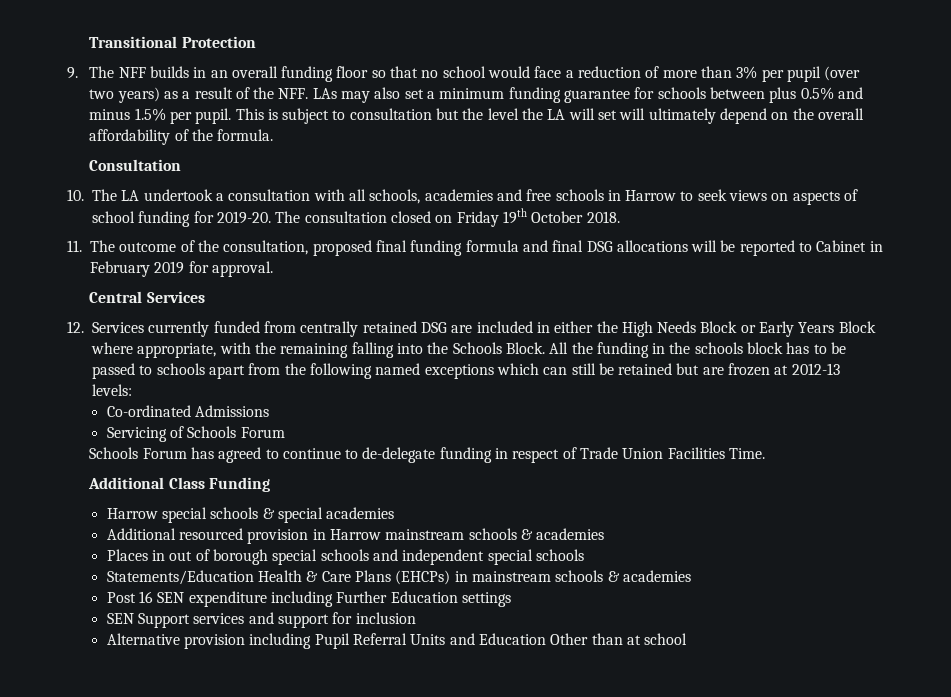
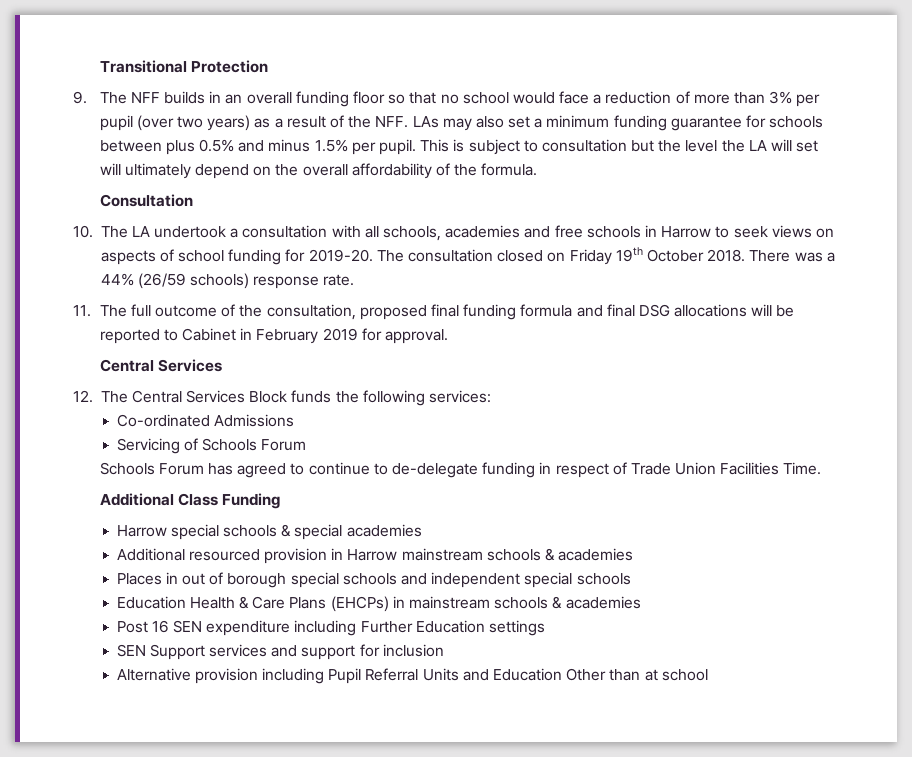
+ There was a 44% (26/59 schools) response rate.
- 11. The outcome of the consultation, proposed final funding formula and final DSG allocations will be reported to Cabinet in February 2019 for approval.
+ 11. The full outcome of the consultation, proposed final funding formula and final DSG allocations will be reported to Cabinet in February 2019 for approval.
- 12. Services currently funded from centrally retained DSG are included in either the High Needs Block or Early Years Block where appropriate, with the remaining falling into the Schools Block. All the funding in the schools block has to be passed to schools apart from the following named exceptions which can still be retained but are frozen at 2012-13 levels:
+ 12. The Central Services Block funds the following services:
- Statements/Education Health & Care Plans (EHCPs) in mainstream schools & academies
+ Education Health & Care Plans (EHCPs) in mainstream schools & academies

